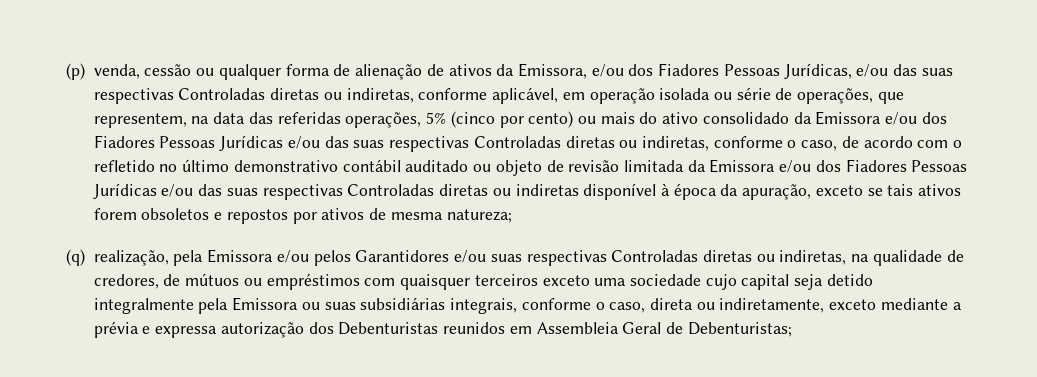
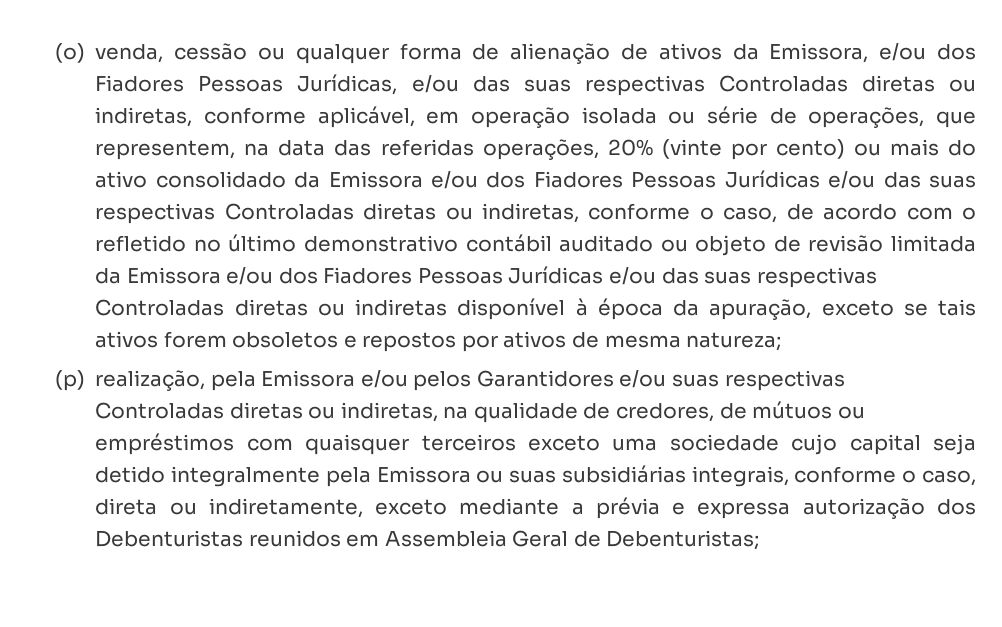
- (p) venda, cessão ou qualquer forma de alienação de ativos da Emissora, e/ou dos Fiadores Pessoas Jurídicas, e/ou das suas respectivas Controladas diretas ou indiretas, conforme aplicável, em operação isolada ou série de operações, que representem, na data das referidas operações, 5% (cinco por cento) ou mais do ativo consolidado da Emissora e/ou dos Fiadores Pessoas Jurídicas e/ou das suas respectivas Controladas diretas ou indiretas, conforme o caso, de acordo com o refletido no último demonstrativo contábil auditado ou objeto de revisão limitada da Emissora e/ou dos Fiadores Pessoas Jurídicas e/ou das suas respectivas Controladas diretas ou indiretas disponível à época da apuração, exceto se tais ativos forem obsoletos e repostos por ativos de mesma natureza;
+ (o) venda, cessão ou qualquer forma de alienação de ativos da Emissora, e/ou dos Fiadores Pessoas Jurídicas, e/ou das suas respectivas Controladas diretas ou indiretas, conforme aplicável, em operação isolada ou série de operações, que representem, na data das referidas operações, 20% (vinte por cento) ou mais do ativo consolidado da Emissora e/ou dos Fiadores Pessoas Jurídicas e/ou das suas respectivas Controladas diretas ou indiretas, conforme o caso, de acordo com o refletido no último demonstrativo contábil auditado ou objeto de revisão limitada da Emissora e/ou dos Fiadores Pessoas Jurídicas e/ou das suas respectivas Controladas diretas ou indiretas disponível à época da apuração, exceto se tais ativos forem obsoletos e repostos por ativos de mesma natureza;
- (q) realização, pela Emissora e/ou pelos Garantidores e/ou suas respectivas Controladas diretas ou indiretas, na qualidade de credores, de mútuos ou empréstimos com quaisquer terceiros exceto uma sociedade cujo capital seja detido integralmente pela Emissora ou suas subsidiárias integrais, conforme o caso, direta ou indiretamente, exceto mediante a prévia e expressa autorização dos Debenturistas reunidos em Assembleia Geral de Debenturistas;
+ (p) realização, pela Emissora e/ou pelos Garantidores e/ou suas respectivas Controladas diretas ou indiretas, na qualidade de credores, de mútuos ou empréstimos com quaisquer terceiros exceto uma sociedade cujo capital seja detido integralmente pela Emissora ou suas subsidiárias integrais, conforme o caso, direta ou indiretamente, exceto mediante a prévia e expressa autorização dos Debenturistas reunidos em Assembleia Geral de Debenturistas;

